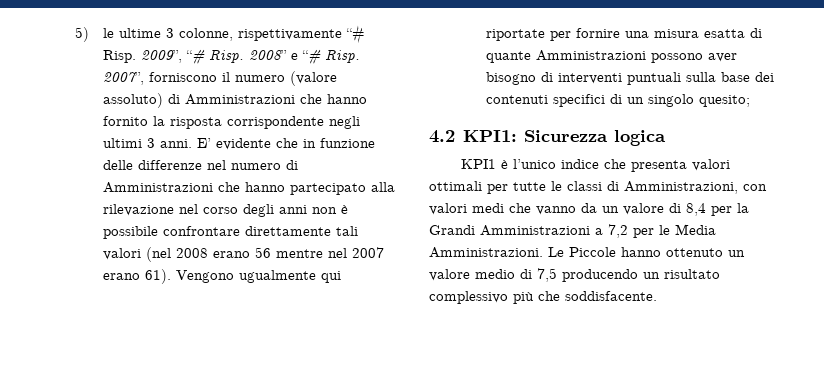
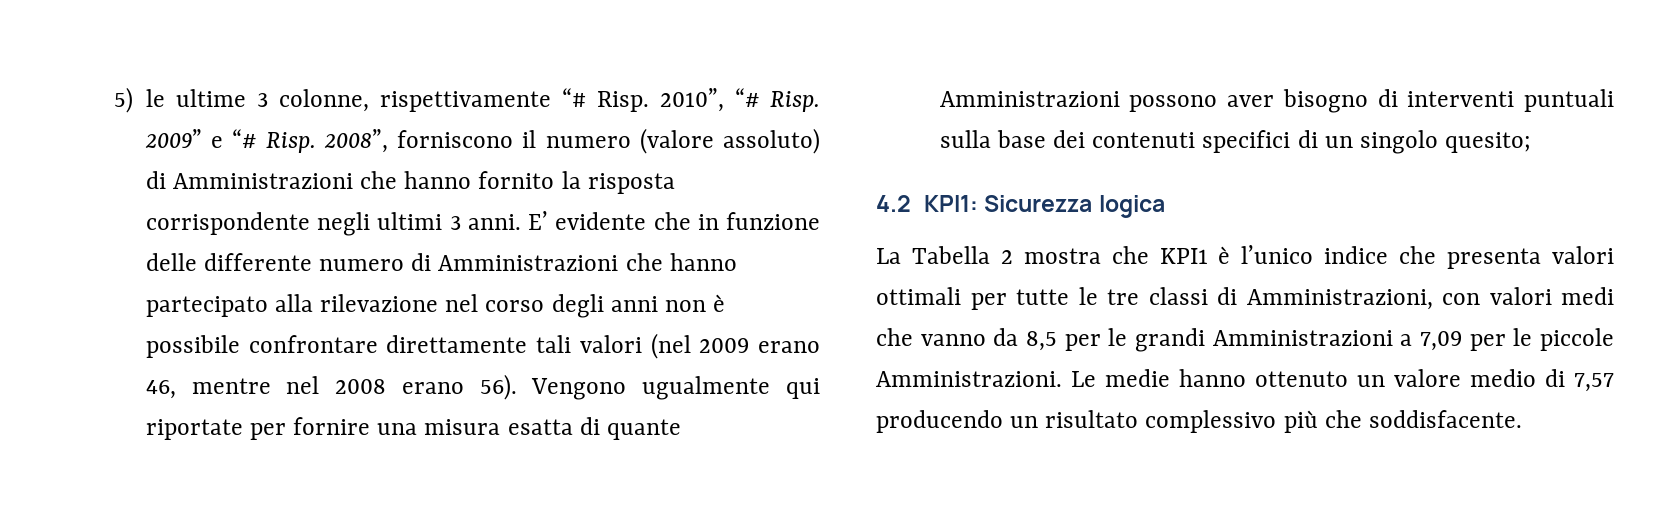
- 2009”, “# Risp. 2008” e “# Risp.
+ 2010”, “# Risp. 2009” e “# Risp.
- 2007”, forniscono il numero (valore assoluto) di Amministrazioni che hanno fornito la risposta corrispondente negli ultimi 3 anni.
+ 2008”, forniscono il numero (valore assoluto) di Amministrazioni che hanno fornito la risposta corrispondente negli ultimi 3 anni.
- E’ evidente che in funzione delle differenze nel numero di Amministrazioni che hanno partecipato alla rilevazione nel corso degli anni non è possibile confrontare direttamente tali valori (nel 2008 erano 56 mentre nel 2007 erano 61).
+ E’ evidente che in funzione delle differente numero di Amministrazioni che hanno partecipato alla rilevazione nel corso degli anni non è possibile confrontare direttamente tali valori (nel 2009 erano 46, mentre nel 2008 erano 56).
- KPI1 è l’unico indice che presenta valori ottimali per tutte le classi di Amministrazioni, con valori medi che vanno da un valore di 8,4 per la Grandi Amministrazioni a 7,2 per le Media Amministrazioni.
+ La Tabella 2 mostra che KPI1 è l’unico indice che presenta valori ottimali per tutte le tre classi di Amministrazioni, con valori medi che vanno da 8,5 per le grandi Amministrazioni a 7,09 per le piccole Amministrazioni.
- Le Piccole hanno ottenuto un valore medio di 7,5 producendo un risultato complessivo più che soddisfacente.
+ Le medie hanno ottenuto un valore medio di 7,57 producendo un risultato complessivo più che soddisfacente.

